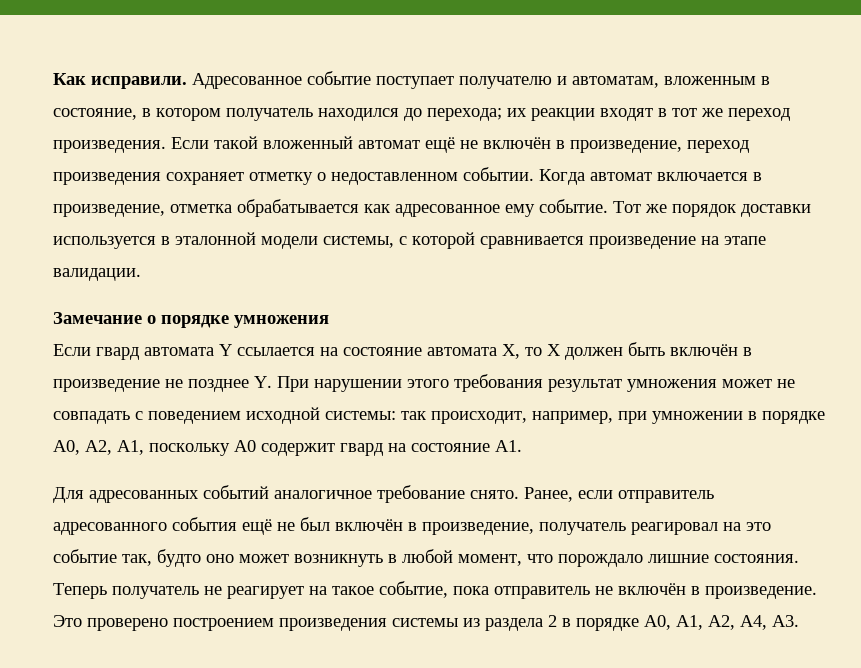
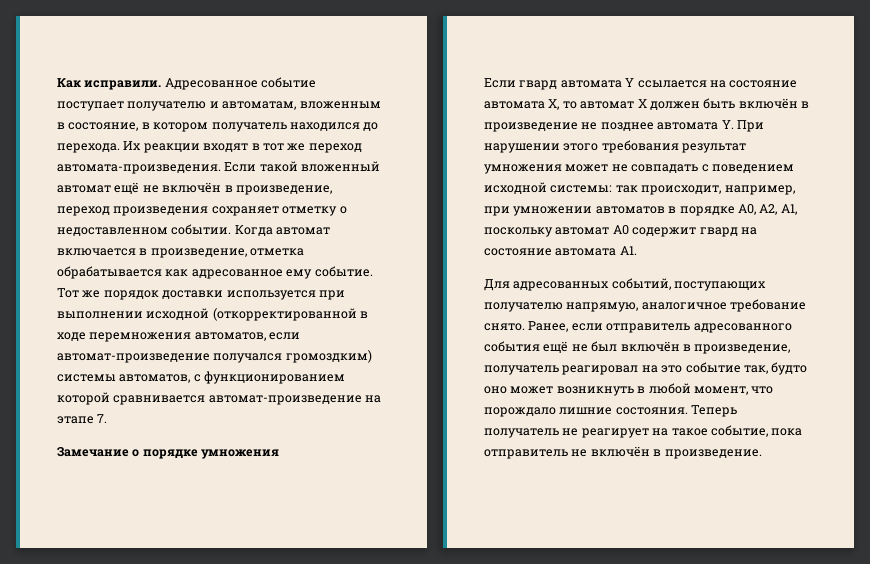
- Адресованное событие поступает получателю и автоматам, вложенным в состояние, в котором получатель находился до перехода; их реакции входят в тот же переход произведения.
+ Адресованное событие поступает получателю и автоматам, вложенным в состояние, в котором получатель находился до перехода. Их реакции входят в тот же переход автомата-произведения.
- Тот же порядок доставки используется в эталонной модели системы, с которой сравнивается произведение на этапе валидации.
+ Тот же порядок доставки используется при выполнении исходной (откорректированной в ходе перемножения автоматов, если автомат-произведение получался громоздким) системы автоматов, с функционированием которой сравнивается автомат-произведение на этапе 7.
- Если гвард автомата Y ссылается на состояние автомата X, то X должен быть включён в произведение не позднее Y. При нарушении этого требования результат умножения может не совпадать с поведением исходной системы: так происходит, например, при умножении в порядке A0, A2, A1, поскольку A0 содержит гвард на состояние A1.
+ Если гвард автомата Y ссылается на состояние автомата X, то автомат X должен быть включён в произведение не позднее автомата Y. При нарушении этого требования результат умножения может не совпадать с поведением исходной системы: так происходит, например, при умножении автоматов в порядке A0, A2, A1, поскольку автомат A0 содержит гвард на состояние автомата A1.
- Для адресованных событий аналогичное требование снято.
+ Для адресованных событий, поступающих получателю напрямую, аналогичное требование снято.
- Это проверено построением произведения системы из раздела 2 в порядке A0, A1, A2, A4, A3.

